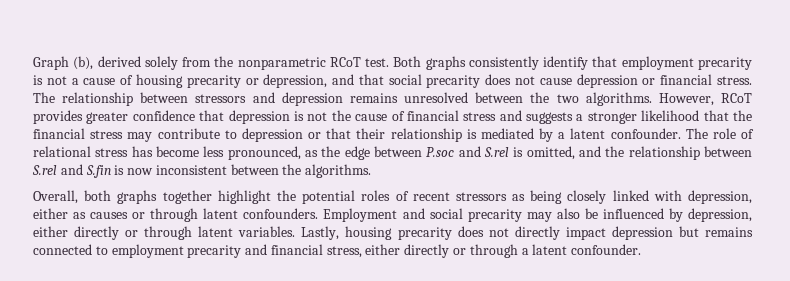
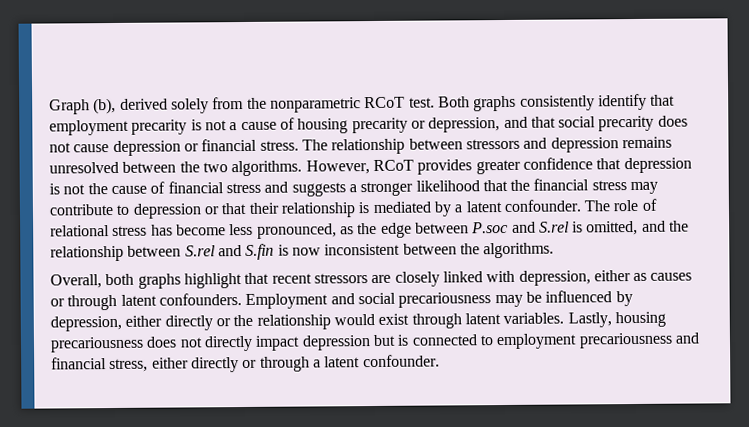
- Overall, both graphs together highlight the potential roles of recent stressors as being closely linked with depression, either as causes or through latent confounders.
+ Overall, both graphs highlight that recent stressors are closely linked with depression, either as causes or through latent confounders.
- Employment and social precarity may also be influenced by depression, either directly or through latent variables.
+ Employment and social precariousness may be influenced by depression, either directly or the relationship would exist through latent variables.
- Lastly, housing precarity does not directly impact depression but remains connected to employment precarity and financial stress, either directly or through a latent confounder.
+ Lastly, housing precariousness does not directly impact depression but is connected to employment precariousness and financial stress, either directly or through a latent confounder.

